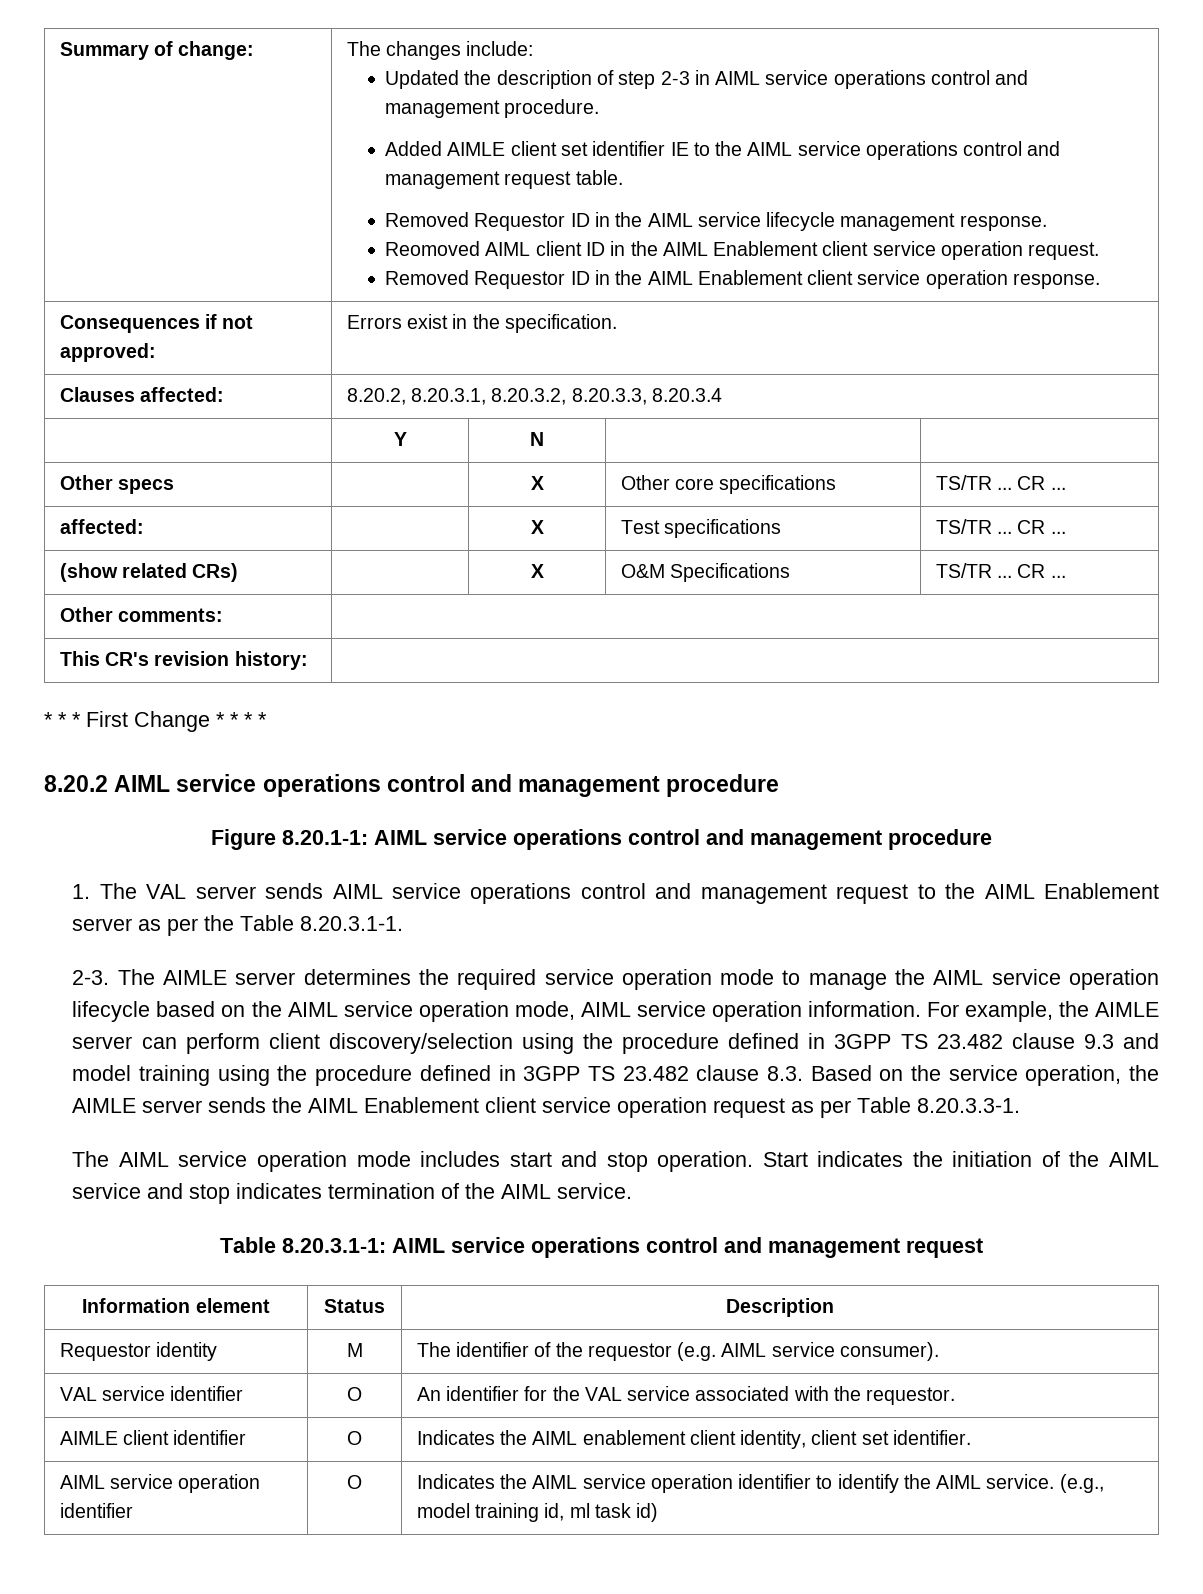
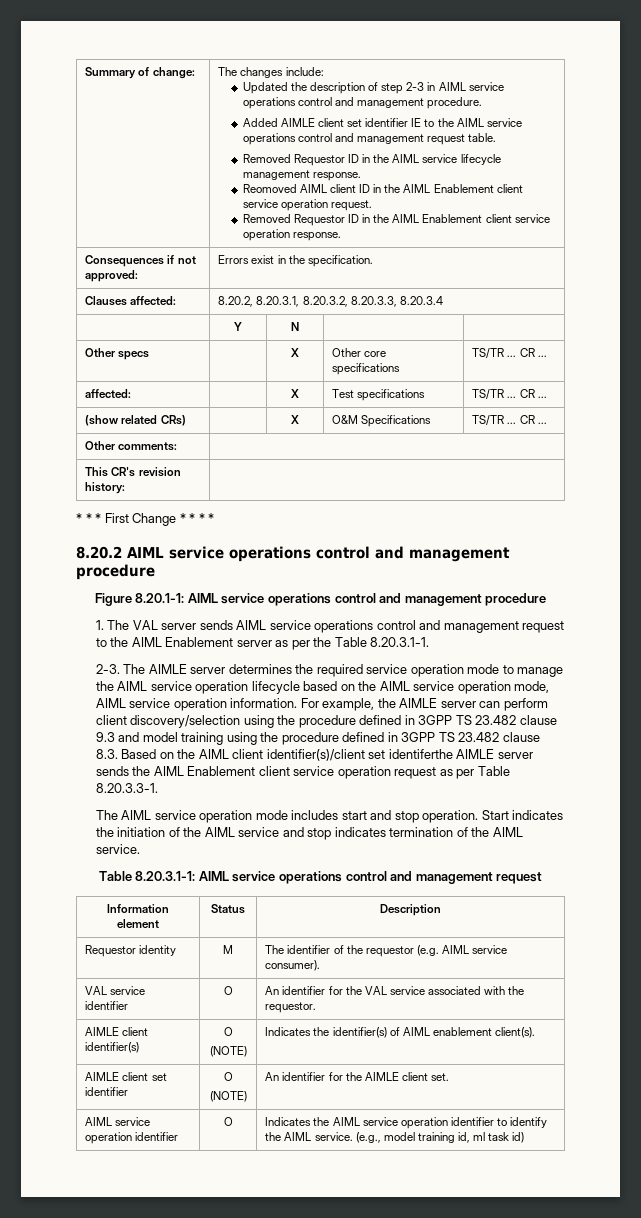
- For example, the AIMLE server can perform client discovery/selection using the procedure defined in 3GPP TS 23.482 clause 9.3 and model training using the procedure defined in 3GPP TS 23.482 clause 8.3. Based on the service operation, the AIMLE server sends the AIML Enablement client service operation request as per Table 8.20.3.3-1.
+ For example, the AIMLE server can perform client discovery/selection using the procedure defined in 3GPP TS 23.482 clause 9.3 and model training using the procedure defined in 3GPP TS 23.482 clause 8.3. Based on the AIML client identifier(s)/client set identiferthe AIMLE server sends the AIML Enablement client service operation request as per Table 8.20.3.3-1.
- AIMLE client identifier | O | Indicates the AIML enablement client identity, client set identifier.
+ AIMLE client identifier(s) | O
+ (NOTE) | Indicates the identifier(s) of AIML enablement client(s).
+ AIMLE client set identifier | O
+ (NOTE) | An identifier for the AIMLE client set.

